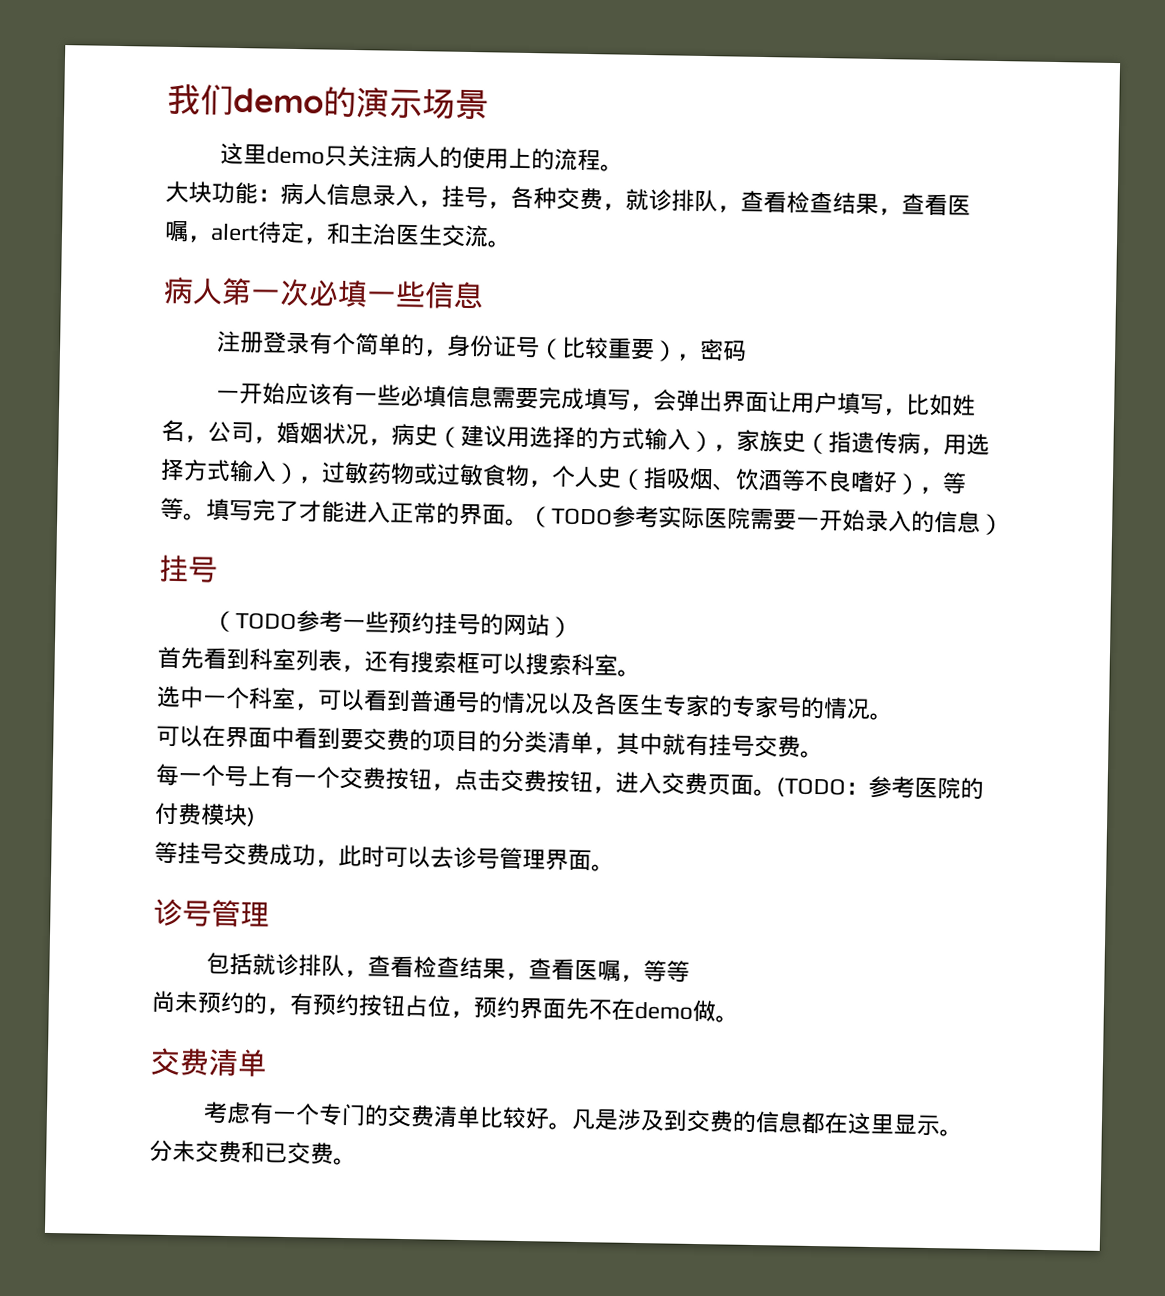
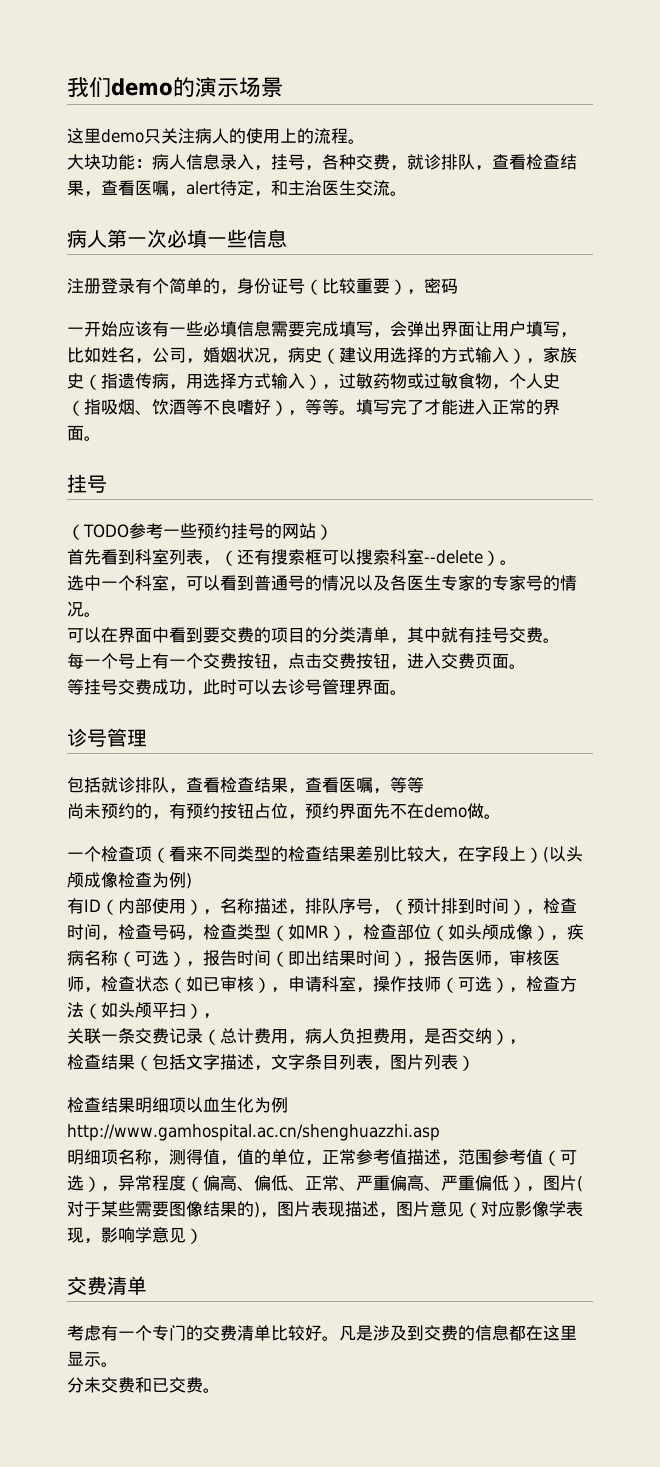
- （TODO参考实际医院需要一开始录入的信息）
- 首先看到科室列表，还有搜索框可以搜索科室。
+ 首先看到科室列表，（还有搜索框可以搜索科室--delete）。
- (TODO：参考医院的付费模块)
+ 一个检查项（看来不同类型的检查结果差别比较大，在字段上）(以头颅成像检查为例)
+ 有ID（内部使用），名称描述，排队序号，（预计排到时间），检查时间，检查号码，检查类型（如MR），检查部位（如头颅成像），疾病名称（可选），报告时间（即出结果时间），报告医师，审核医师，检查状态（如已审核），申请科室，操作技师（可选），检查方法（如头颅平扫），
+ 关联一条交费记录（总计费用，病人负担费用，是否交纳），
+ 检查结果（包括文字描述，文字条目列表，图片列表）
+ 检查结果明细项以血生化为例http://www.gamhospital.ac.cn/shenghuazzhi.asp
+ 明细项名称，测得值，值的单位，正常参考值描述，范围参考值（可选），异常程度（偏高、偏低、正常、严重偏高、严重偏低），图片(对于某些需要图像结果的)，图片表现描述，图片意见（对应影像学表现，影响学意见）

